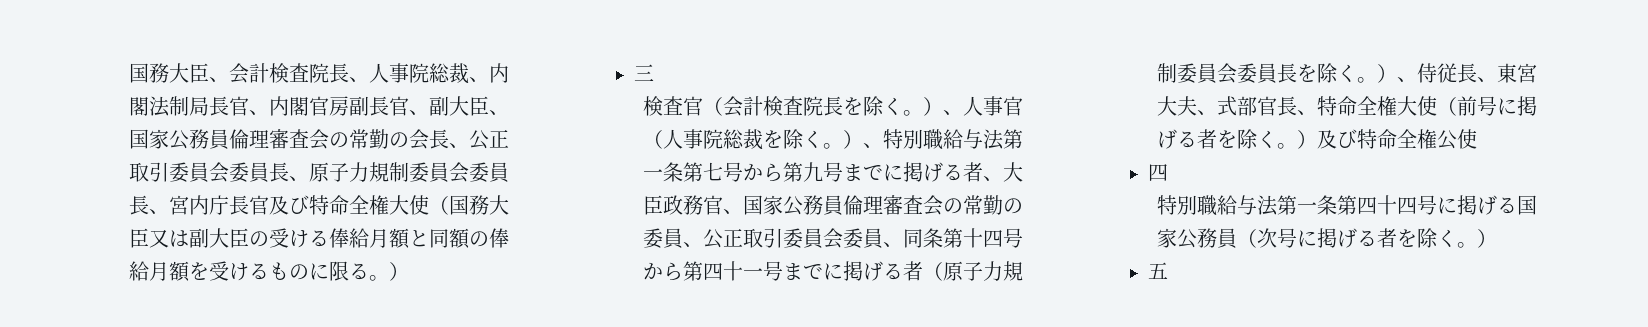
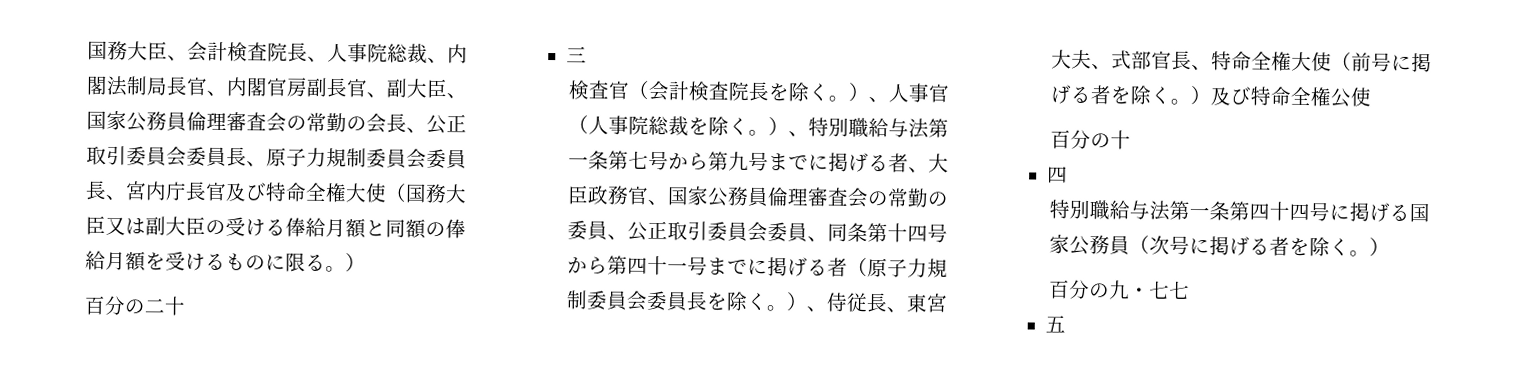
+ 百分の二十
+ 百分の十
+ 百分の九・七七

